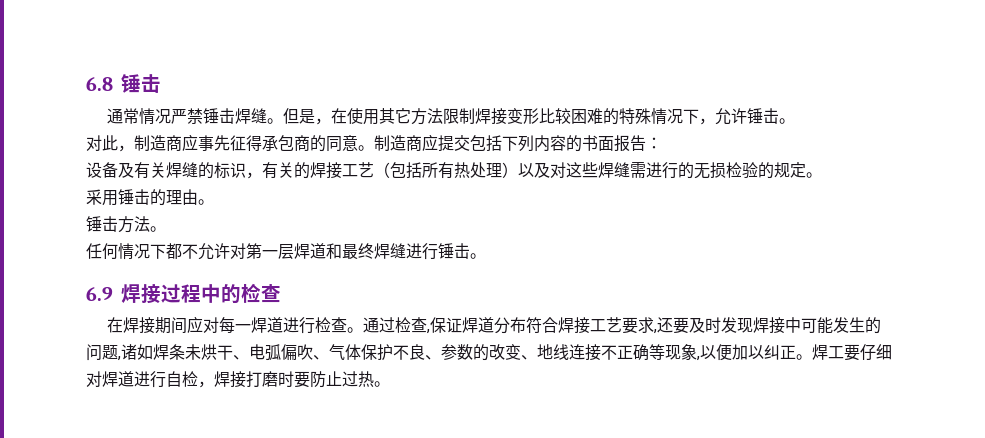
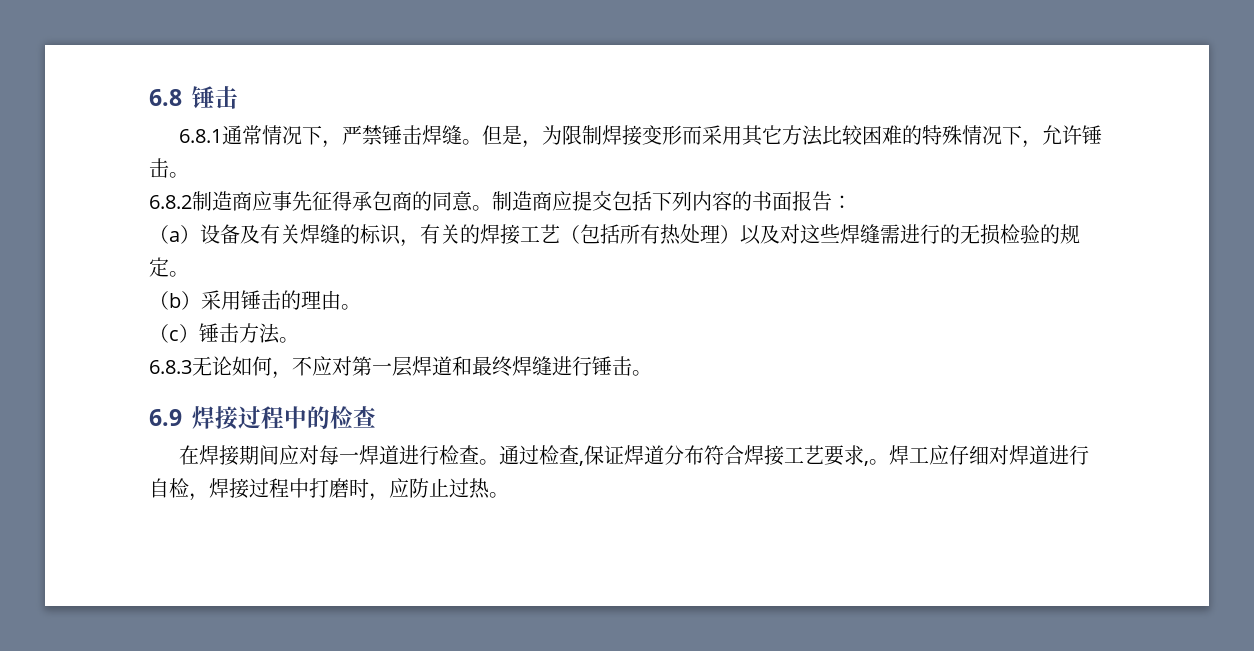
- 通常情况严禁锤击焊缝。
+ 6.8.1通常情况下，严禁锤击焊缝。
- 但是，在使用其它方法限制焊接变形比较困难的特殊情况下，允许锤击。
+ 但是，为限制焊接变形而采用其它方法比较困难的特殊情况下，允许锤击。
- 对此，制造商应事先征得承包商的同意。
+ 6.8.2制造商应事先征得承包商的同意。
- 设备及有关焊缝的标识，有关的焊接工艺（包括所有热处理）以及对这些焊缝需进行的无损检验的规定。
+ （a）设备及有关焊缝的标识，有关的焊接工艺（包括所有热处理）以及对这些焊缝需进行的无损检验的规定。
- 采用锤击的理由。
+ （b）采用锤击的理由。
- 锤击方法。
+ （c）锤击方法。
- 任何情况下都不允许对第一层焊道和最终焊缝进行锤击。
+ 6.8.3无论如何，不应对第一层焊道和最终焊缝进行锤击。
- 通过检查,保证焊道分布符合焊接工艺要求,还要及时发现焊接中可能发生的问题,诸如焊条未烘干、电弧偏吹、气体保护不良、参数的改变、地线连接不正确等现象,以便加以纠正。焊工要仔细对焊道进行自检，焊接打磨时要防止过热。
+ 通过检查,保证焊道分布符合焊接工艺要求,。焊工应仔细对焊道进行自检，焊接过程中打磨时，应防止过热。

